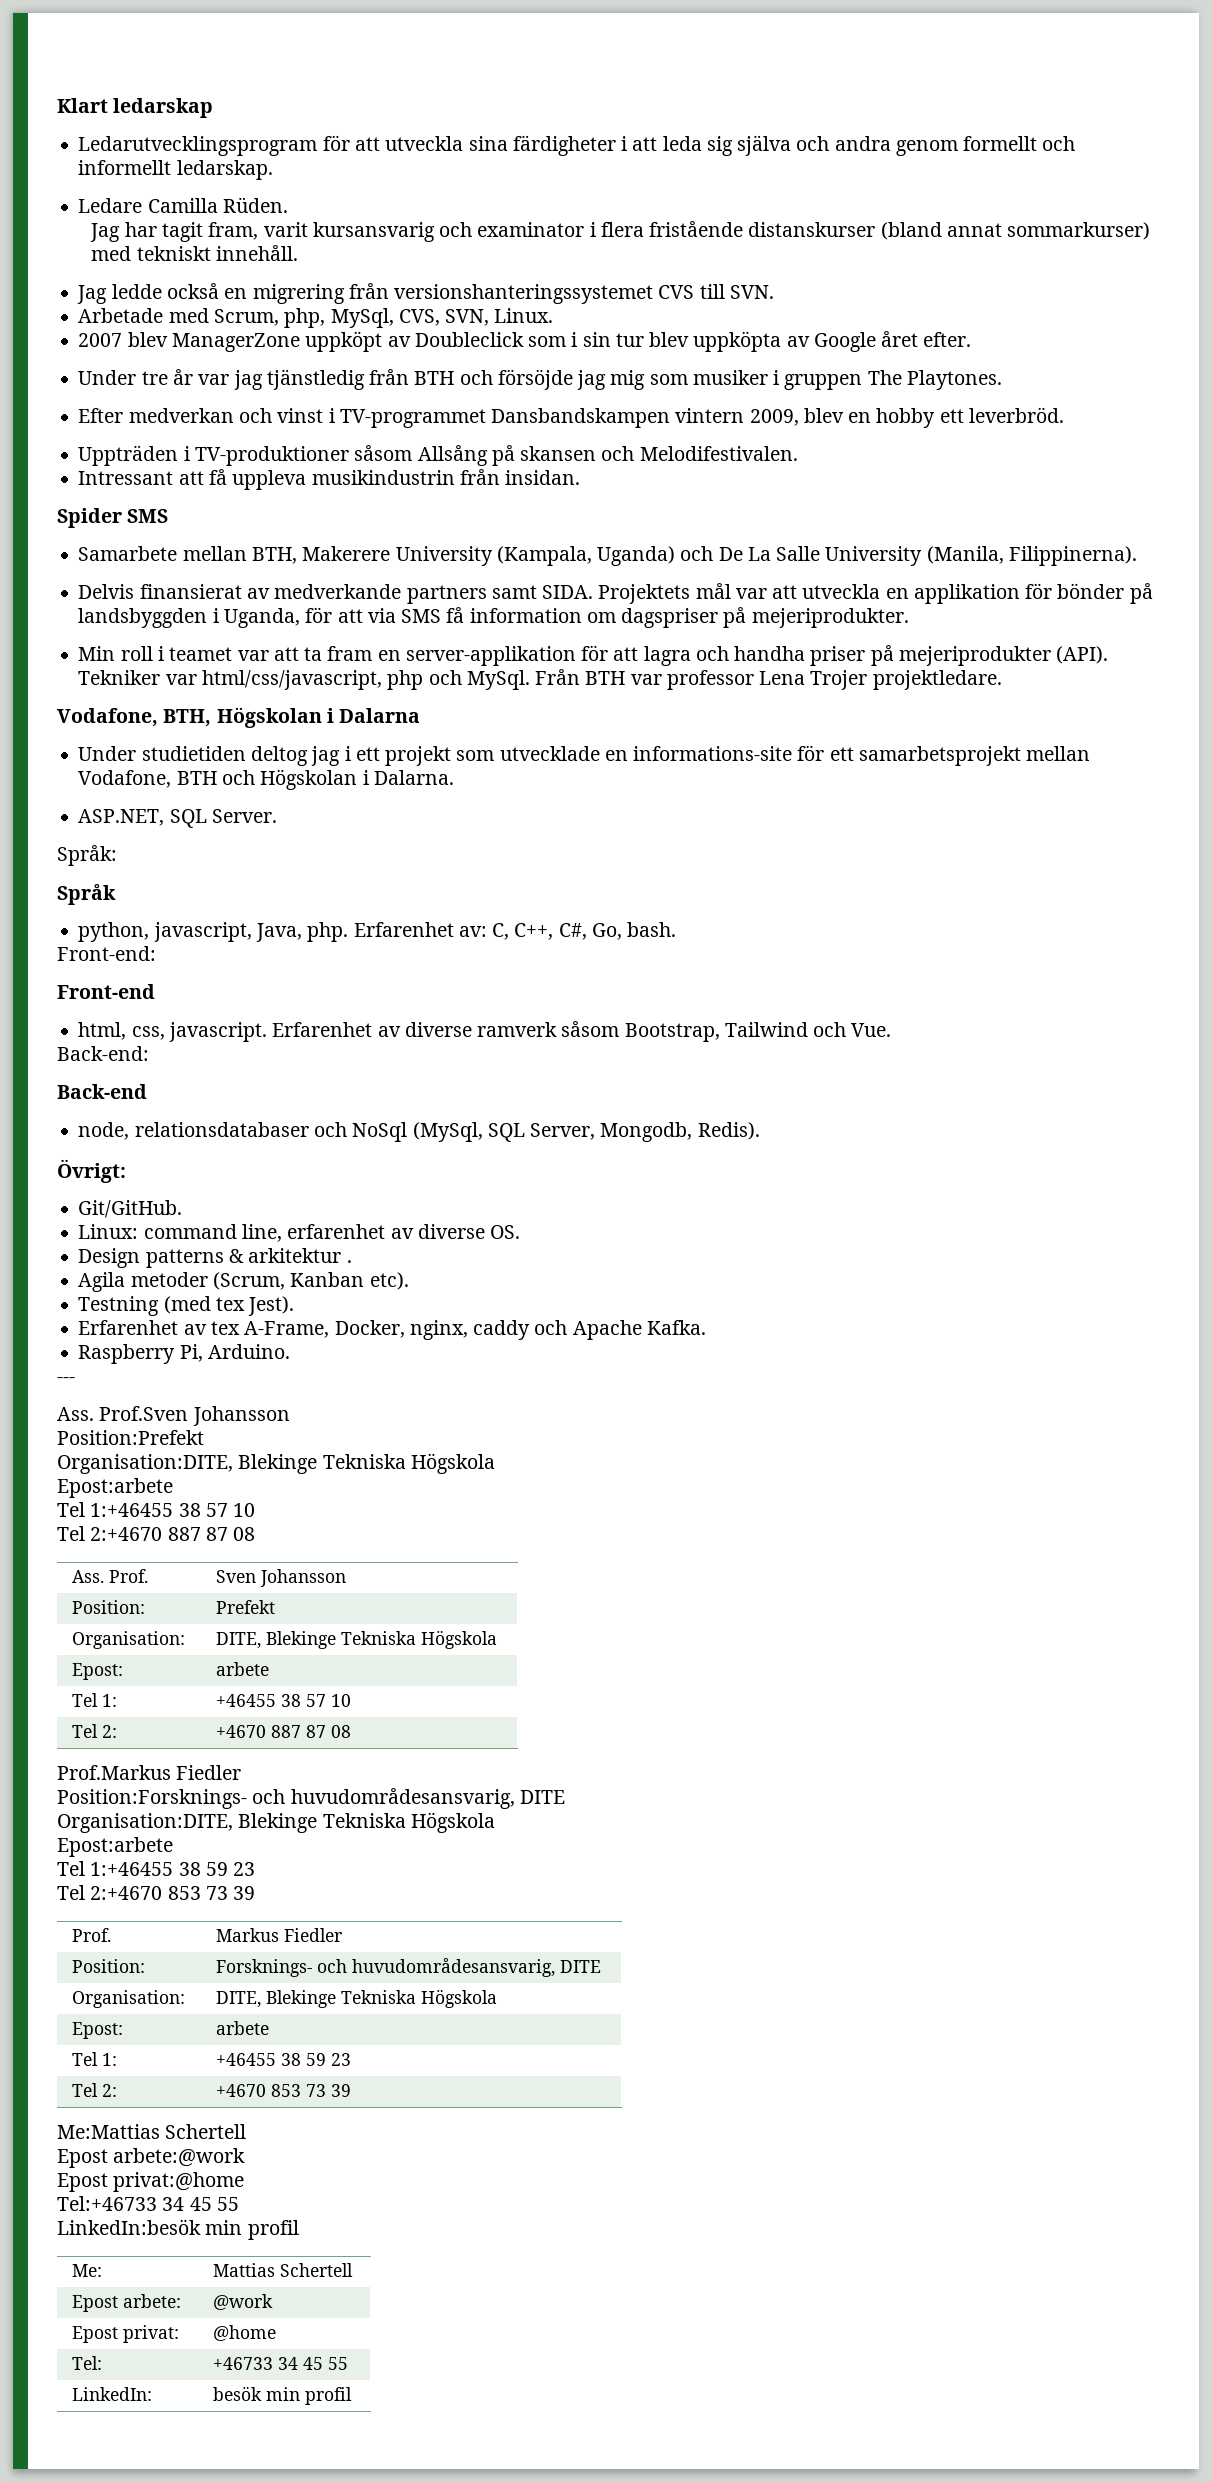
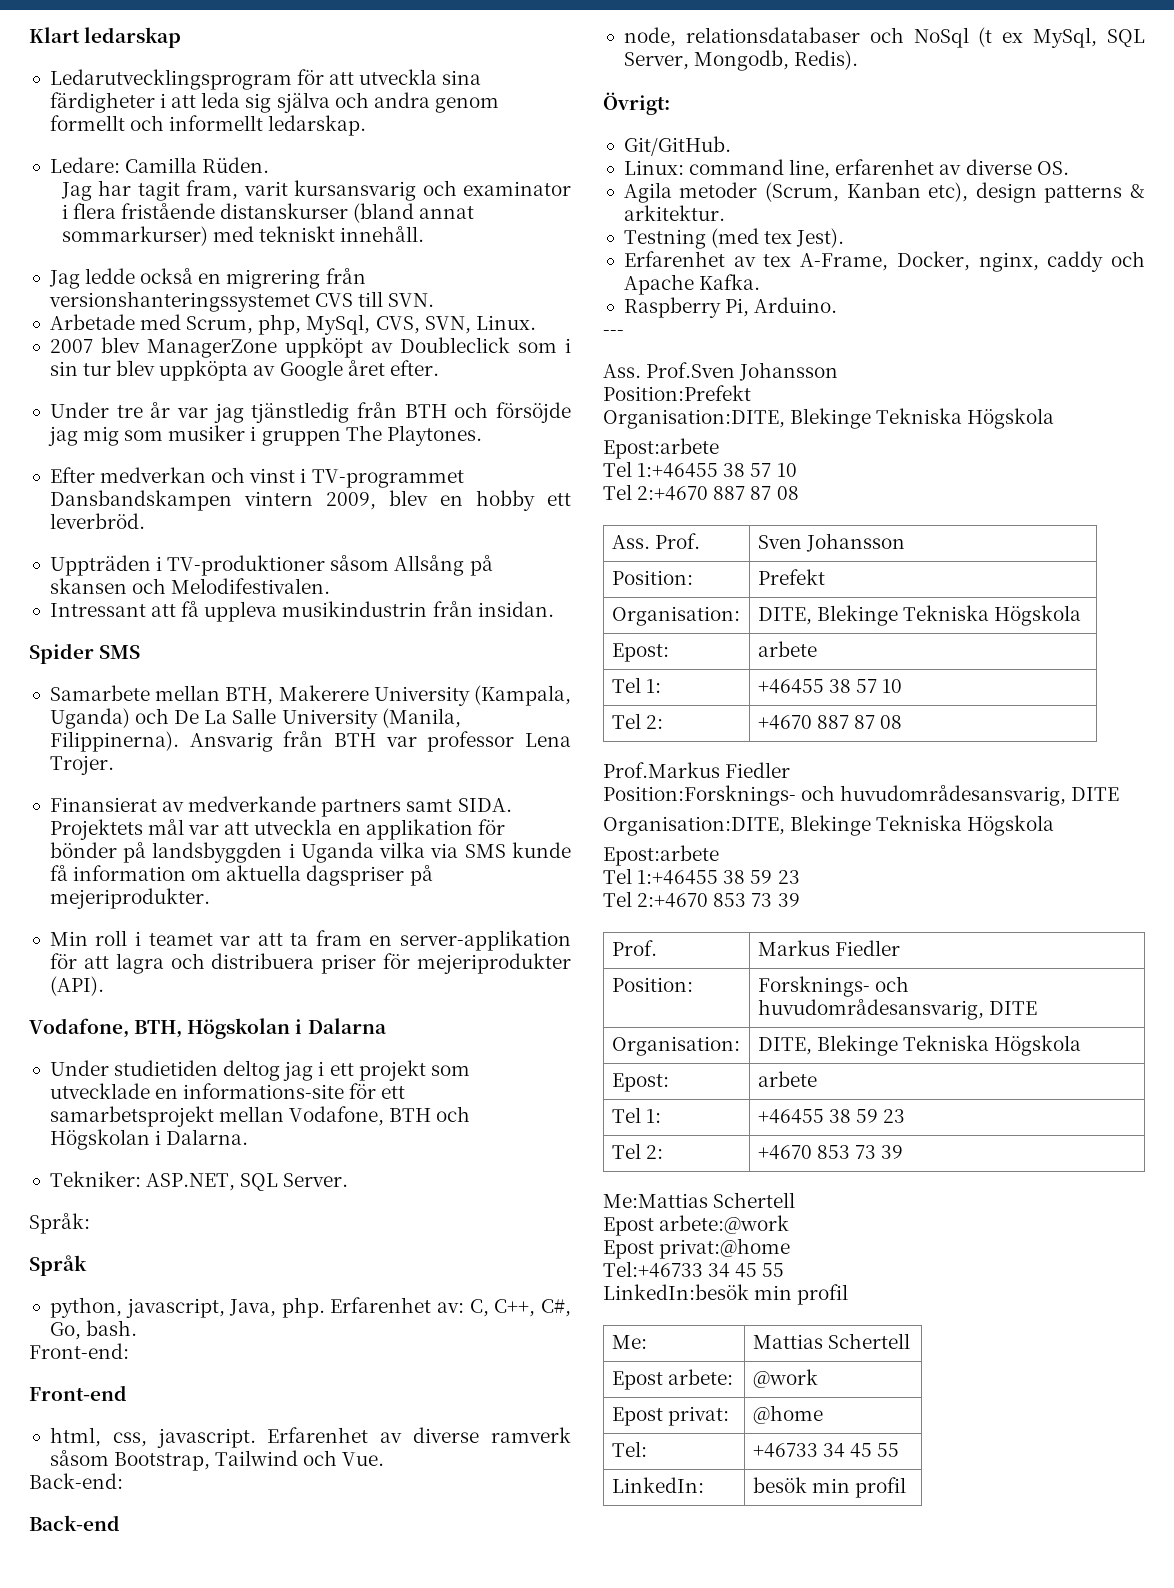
- Ledare Camilla Rüden.
+ Ledare: Camilla Rüden.
- Samarbete mellan BTH, Makerere University (Kampala, Uganda) och De La Salle University (Manila, Filippinerna).
- Delvis finansierat av medverkande partners samt SIDA.
+ Samarbete mellan BTH, Makerere University (Kampala, Uganda) och De La Salle University (Manila, Filippinerna). Ansvarig från BTH var professor Lena Trojer.
+ Finansierat av medverkande partners samt SIDA.
- Projektets mål var att utveckla en applikation för bönder på landsbyggden i Uganda, för att via SMS få information om dagspriser på mejeriprodukter.
+ Projektets mål var att utveckla en applikation för bönder på landsbyggden i Uganda vilka via SMS kunde få information om aktuella dagspriser på mejeriprodukter.
- Min roll i teamet var att ta fram en server-applikation för att lagra och handha priser på mejeriprodukter (API). Tekniker var html/css/javascript, php och MySql. Från BTH var professor Lena Trojer projektledare.
+ Min roll i teamet var att ta fram en server-applikation för att lagra och distribuera priser för mejeriprodukter (API).
- ASP.NET, SQL Server.
+ Tekniker: ASP.NET, SQL Server.
- node, relationsdatabaser och NoSql (MySql, SQL Server, Mongodb, Redis).
+ node, relationsdatabaser och NoSql (t ex MySql, SQL Server, Mongodb, Redis).
- Design patterns & arkitektur .
- Agila metoder (Scrum, Kanban etc).
+ Agila metoder (Scrum, Kanban etc), design patterns & arkitektur.

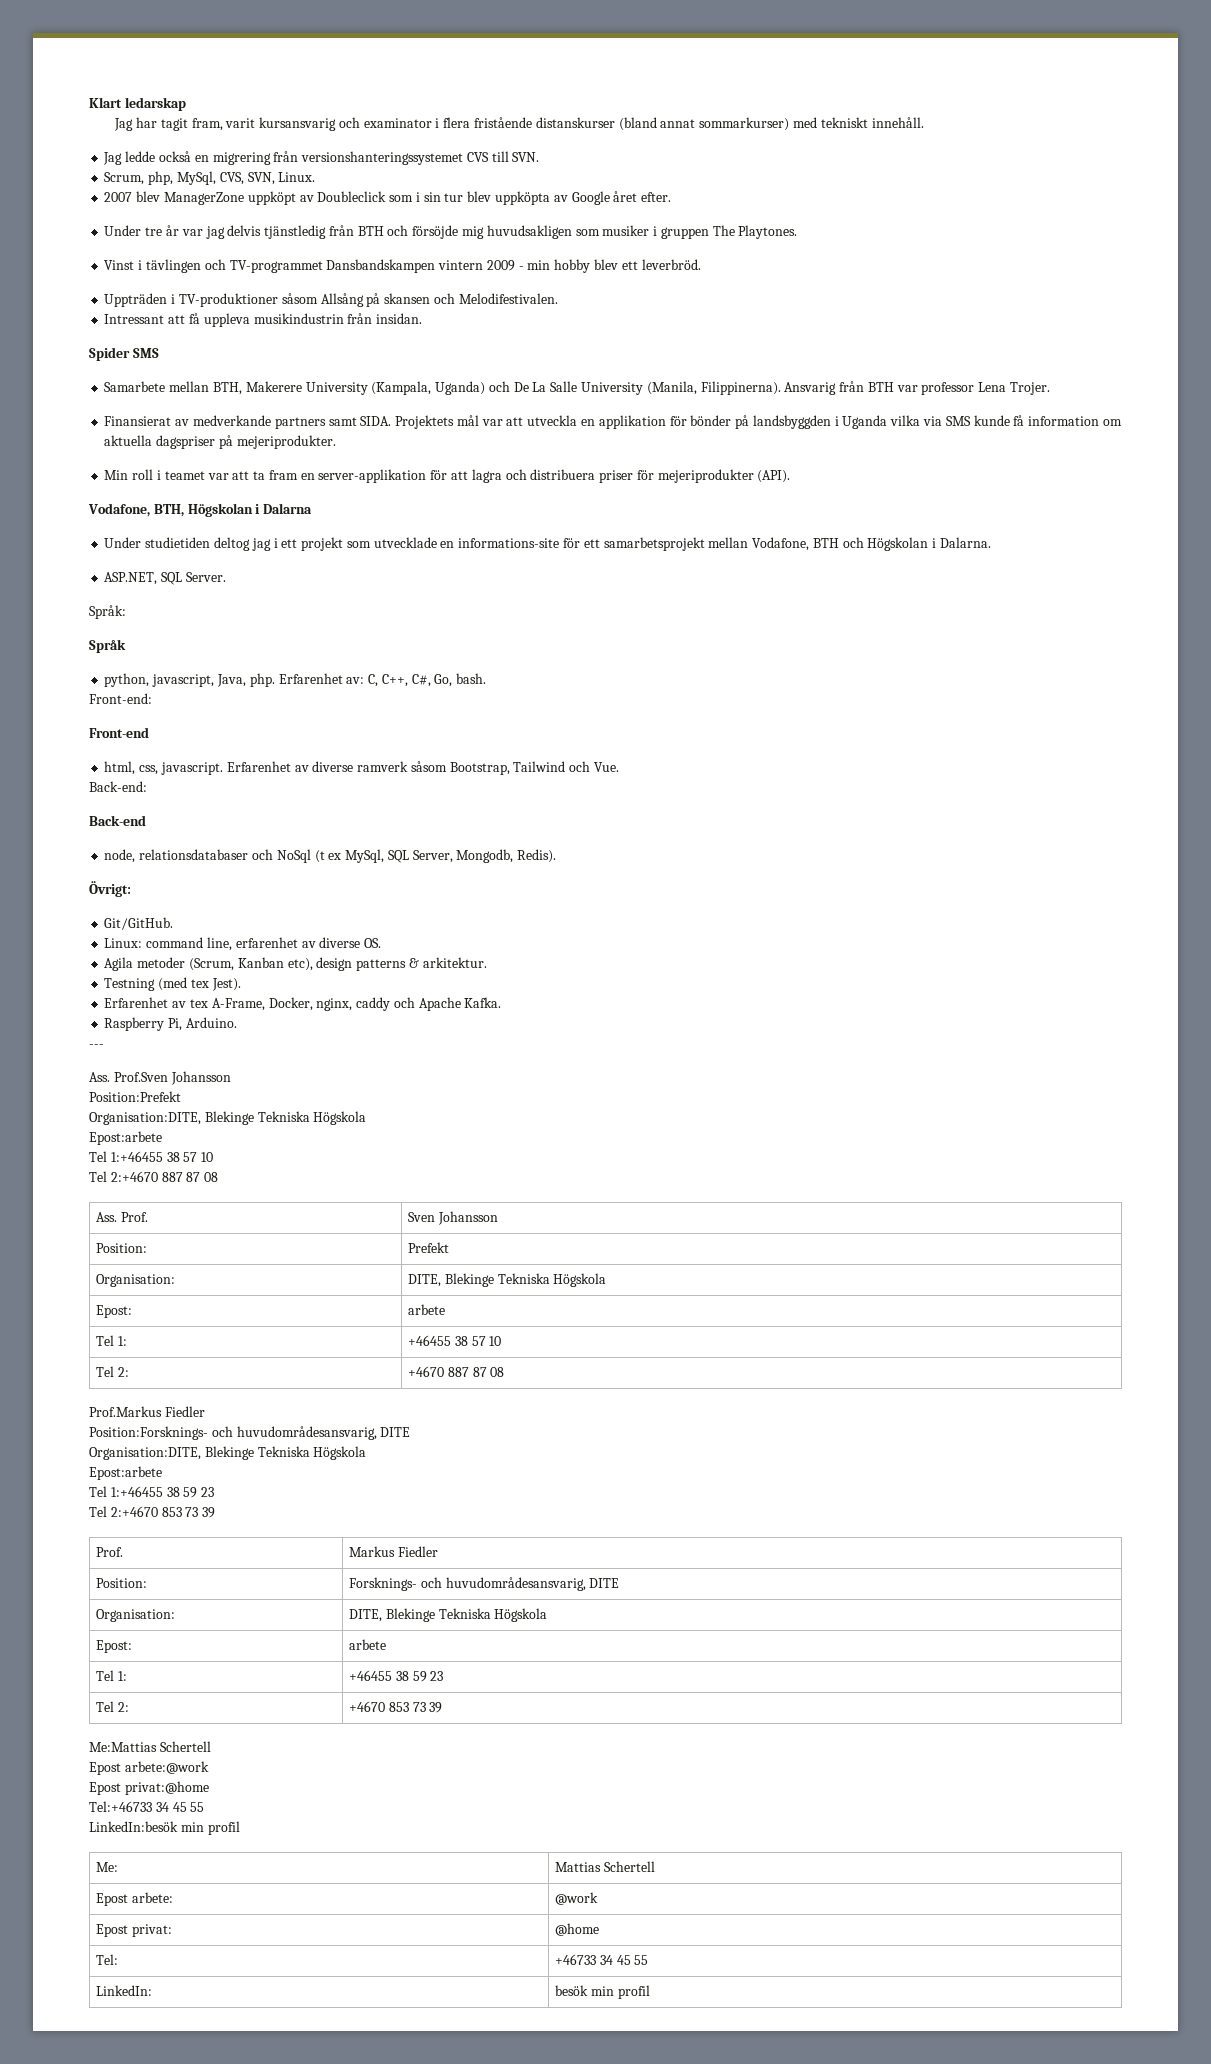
- Ledarutvecklingsprogram för att utveckla sina färdigheter i att leda sig själva och andra genom formellt och informellt ledarskap.
- Ledare: Camilla Rüden.
- Arbetade med Scrum, php, MySql, CVS, SVN, Linux.
+ Scrum, php, MySql, CVS, SVN, Linux.
- Under tre år var jag tjänstledig från BTH och försöjde jag mig som musiker i gruppen The Playtones.
+ Under tre år var jag delvis tjänstledig från BTH och försöjde mig huvudsakligen som musiker i gruppen The Playtones.
- Efter medverkan och vinst i TV-programmet Dansbandskampen vintern 2009, blev en hobby ett leverbröd.
+ Vinst i tävlingen och TV-programmet Dansbandskampen vintern 2009 - min hobby blev ett leverbröd.
- Tekniker: ASP.NET, SQL Server.
+ ASP.NET, SQL Server.

